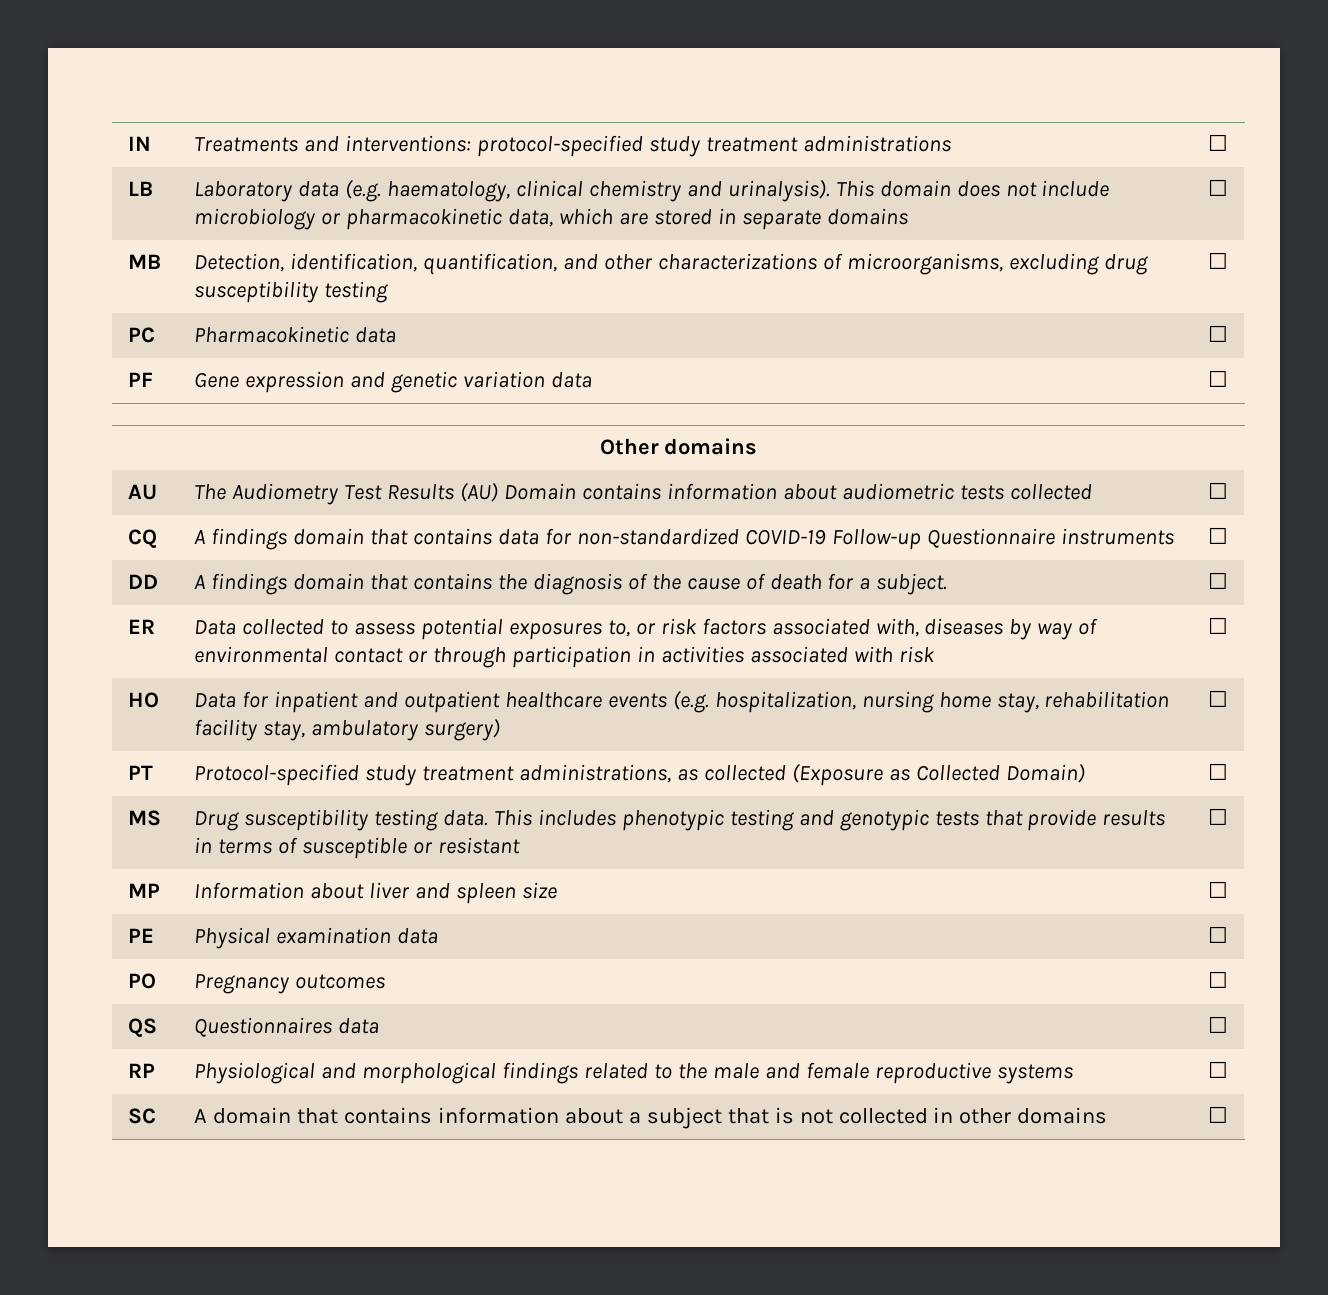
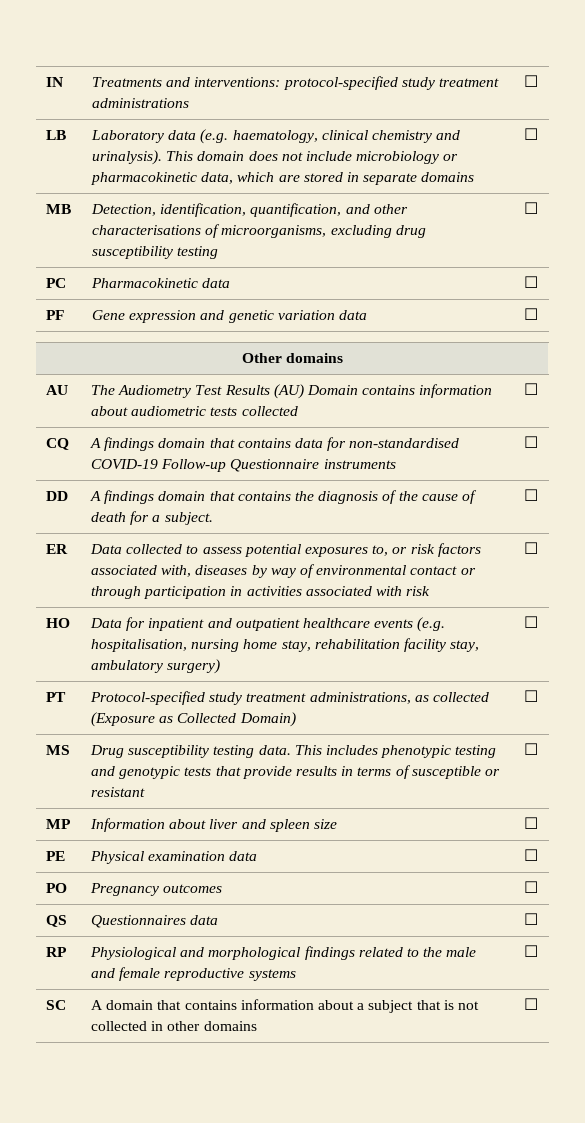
- MB | Detection, identification, quantification, and other characterizations of microorganisms, excluding drug susceptibility testing | ☐
+ MB | Detection, identification, quantification, and other characterisations of microorganisms, excluding drug susceptibility testing | ☐
- CQ | A findings domain that contains data for non-standardized COVID-19 Follow-up Questionnaire instruments | ☐
+ CQ | A findings domain that contains data for non-standardised COVID-19 Follow-up Questionnaire instruments | ☐
- HO | Data for inpatient and outpatient healthcare events (e.g. hospitalization, nursing home stay, rehabilitation facility stay, ambulatory surgery) | ☐
+ HO | Data for inpatient and outpatient healthcare events (e.g. hospitalisation, nursing home stay, rehabilitation facility stay, ambulatory surgery) | ☐

